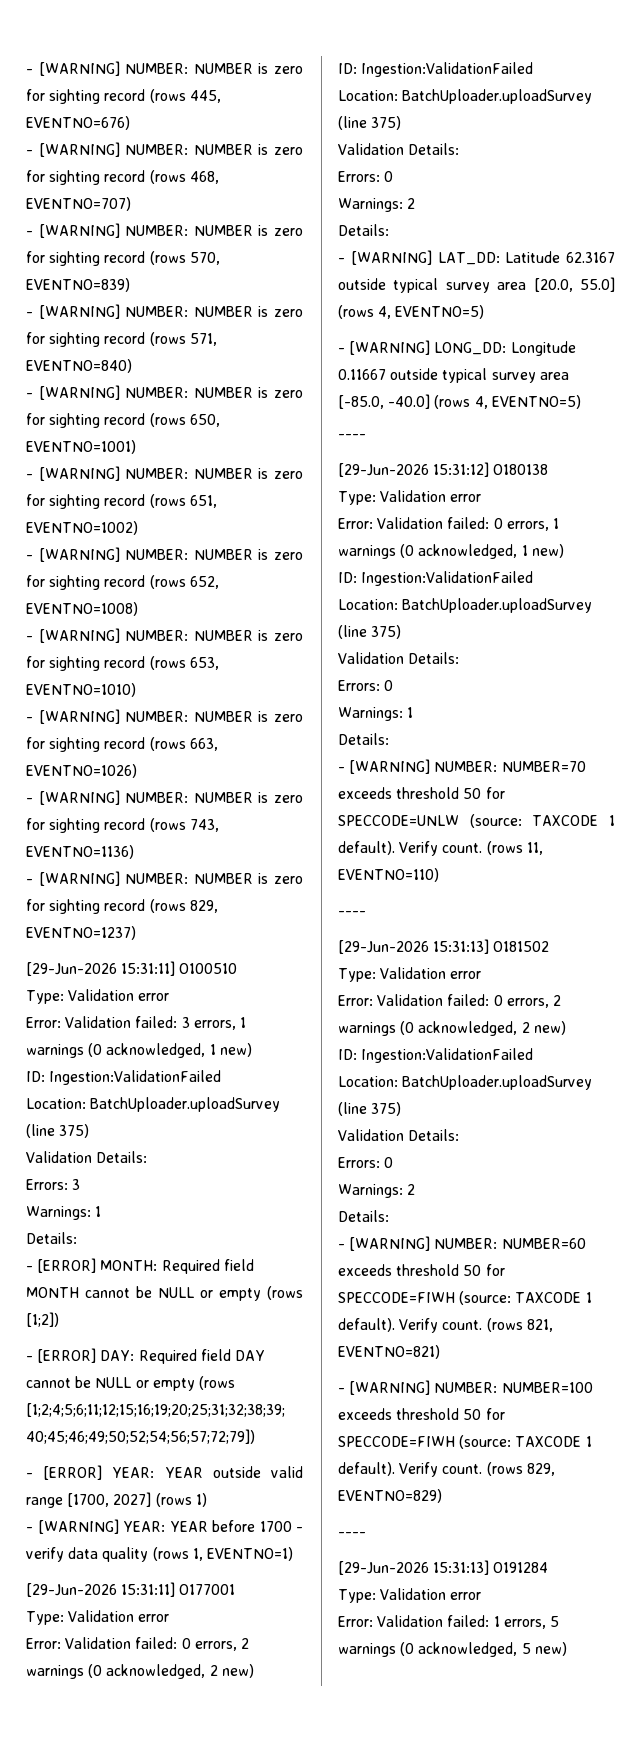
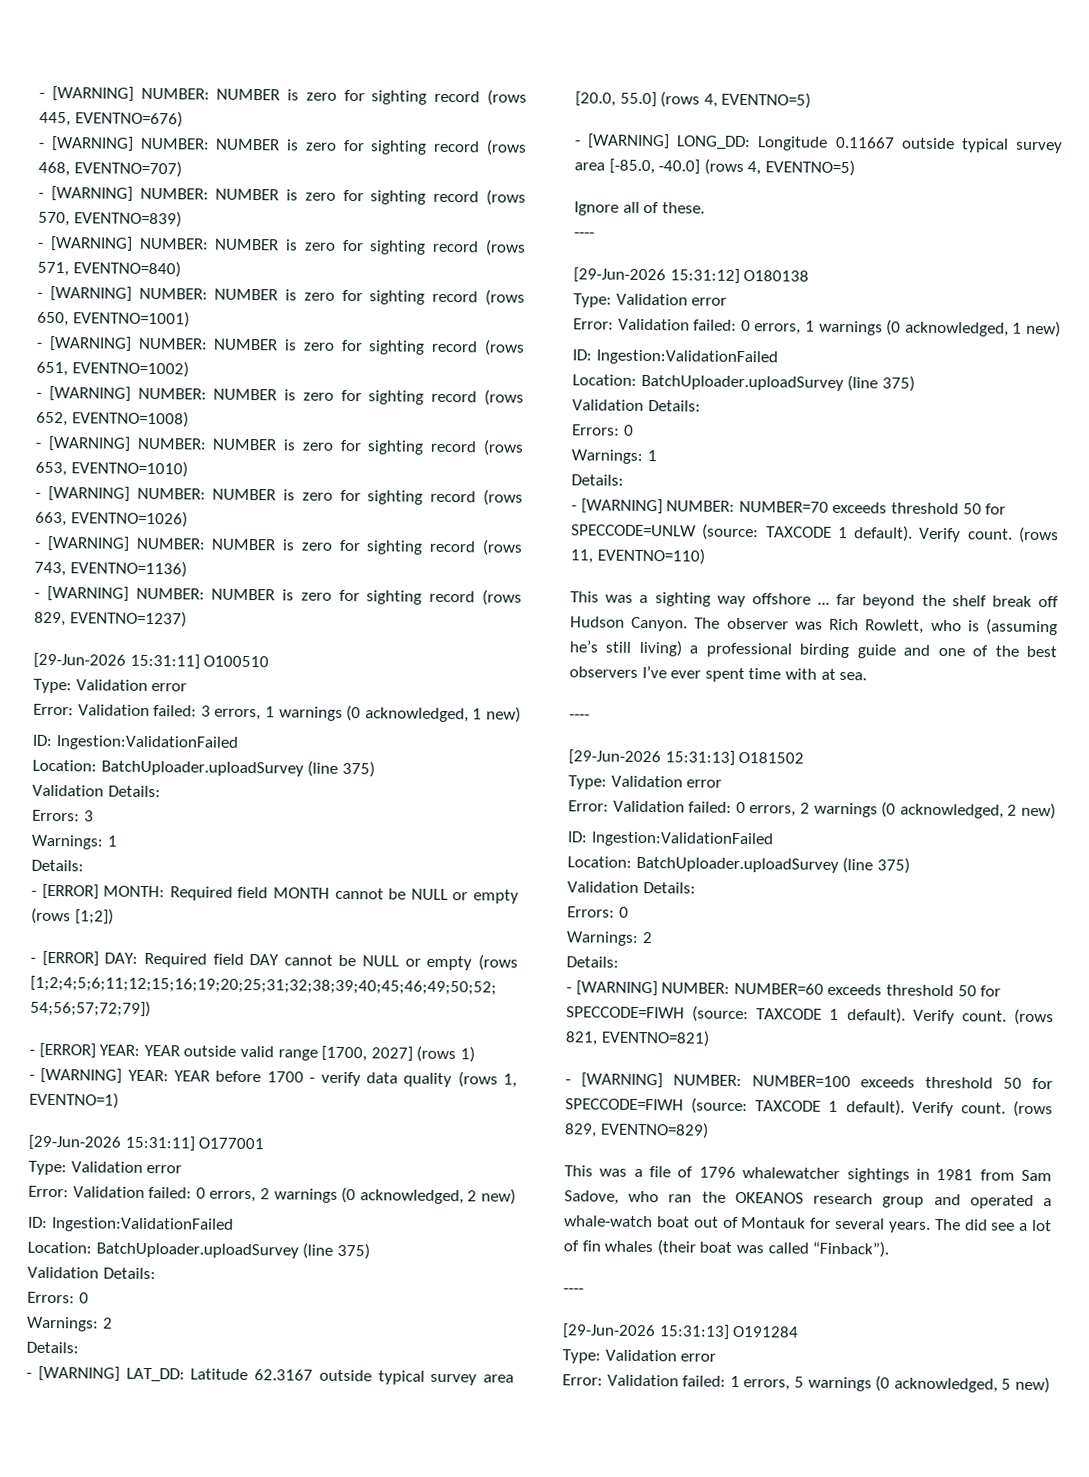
+ Ignore all of these.
+ This was a sighting way offshore ... far beyond the shelf break off Hudson Canyon. The observer was Rich Rowlett, who is (assuming he’s still living) a professional birding guide and one of the best observers I’ve ever spent time with at sea.
+ This was a file of 1796 whalewatcher sightings in 1981 from Sam Sadove, who ran the OKEANOS research group and operated a whale-watch boat out of Montauk for several years. The did see a lot of fin whales (their boat was called “Finback”).

